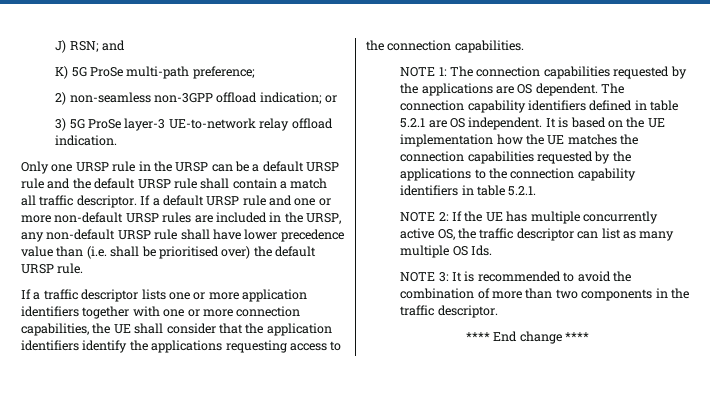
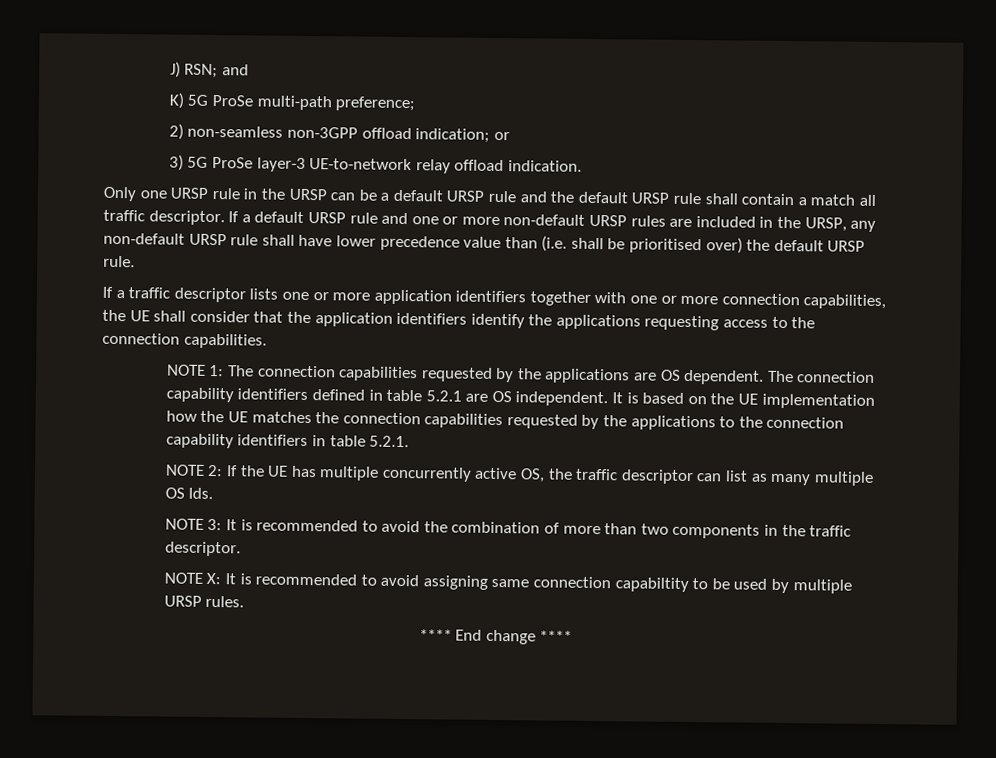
+ NOTE X: It is recommended to avoid assigning same connection capabiltity to be used by multiple URSP rules.

